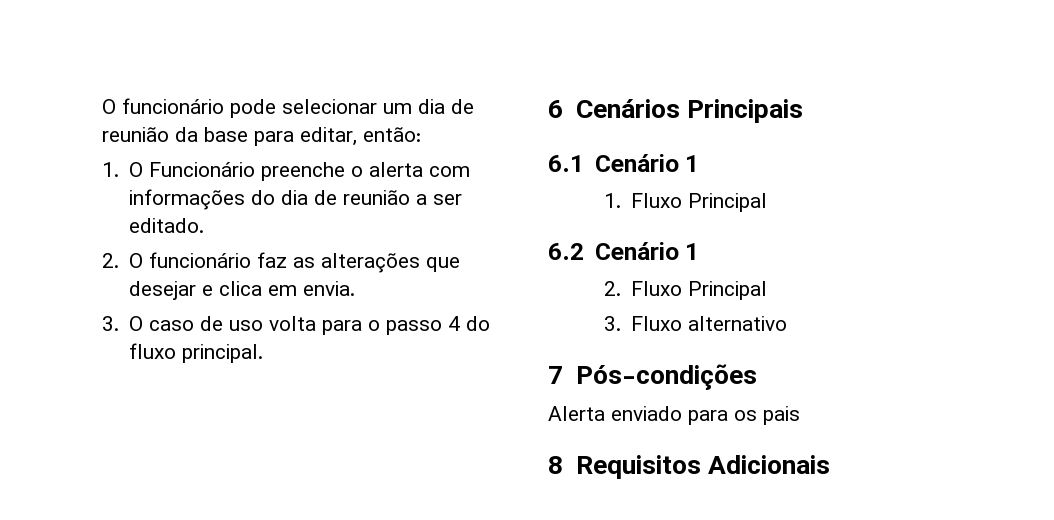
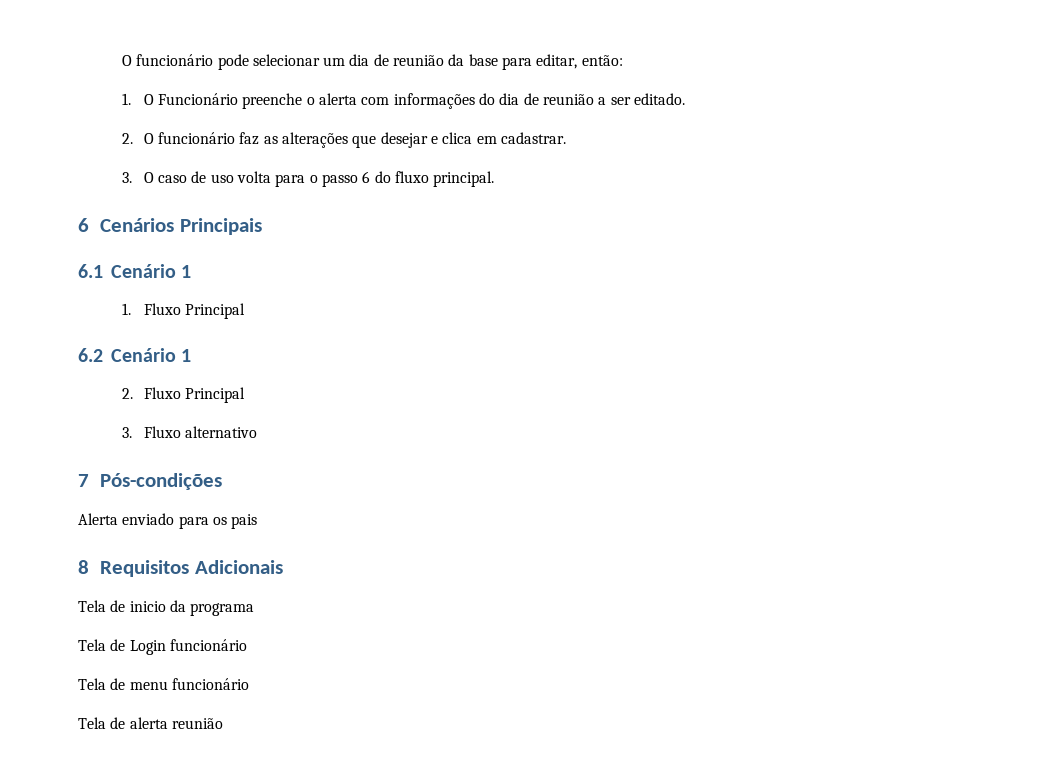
- 2. O funcionário faz as alterações que desejar e clica em envia.
+ 2. O funcionário faz as alterações que desejar e clica em cadastrar.
- 3. O caso de uso volta para o passo 4 do fluxo principal.
+ 3. O caso de uso volta para o passo 6 do fluxo principal.
+ Tela de inicio da programa
+ Tela de Login funcionário
+ Tela de menu funcionário
+ Tela de alerta reunião

